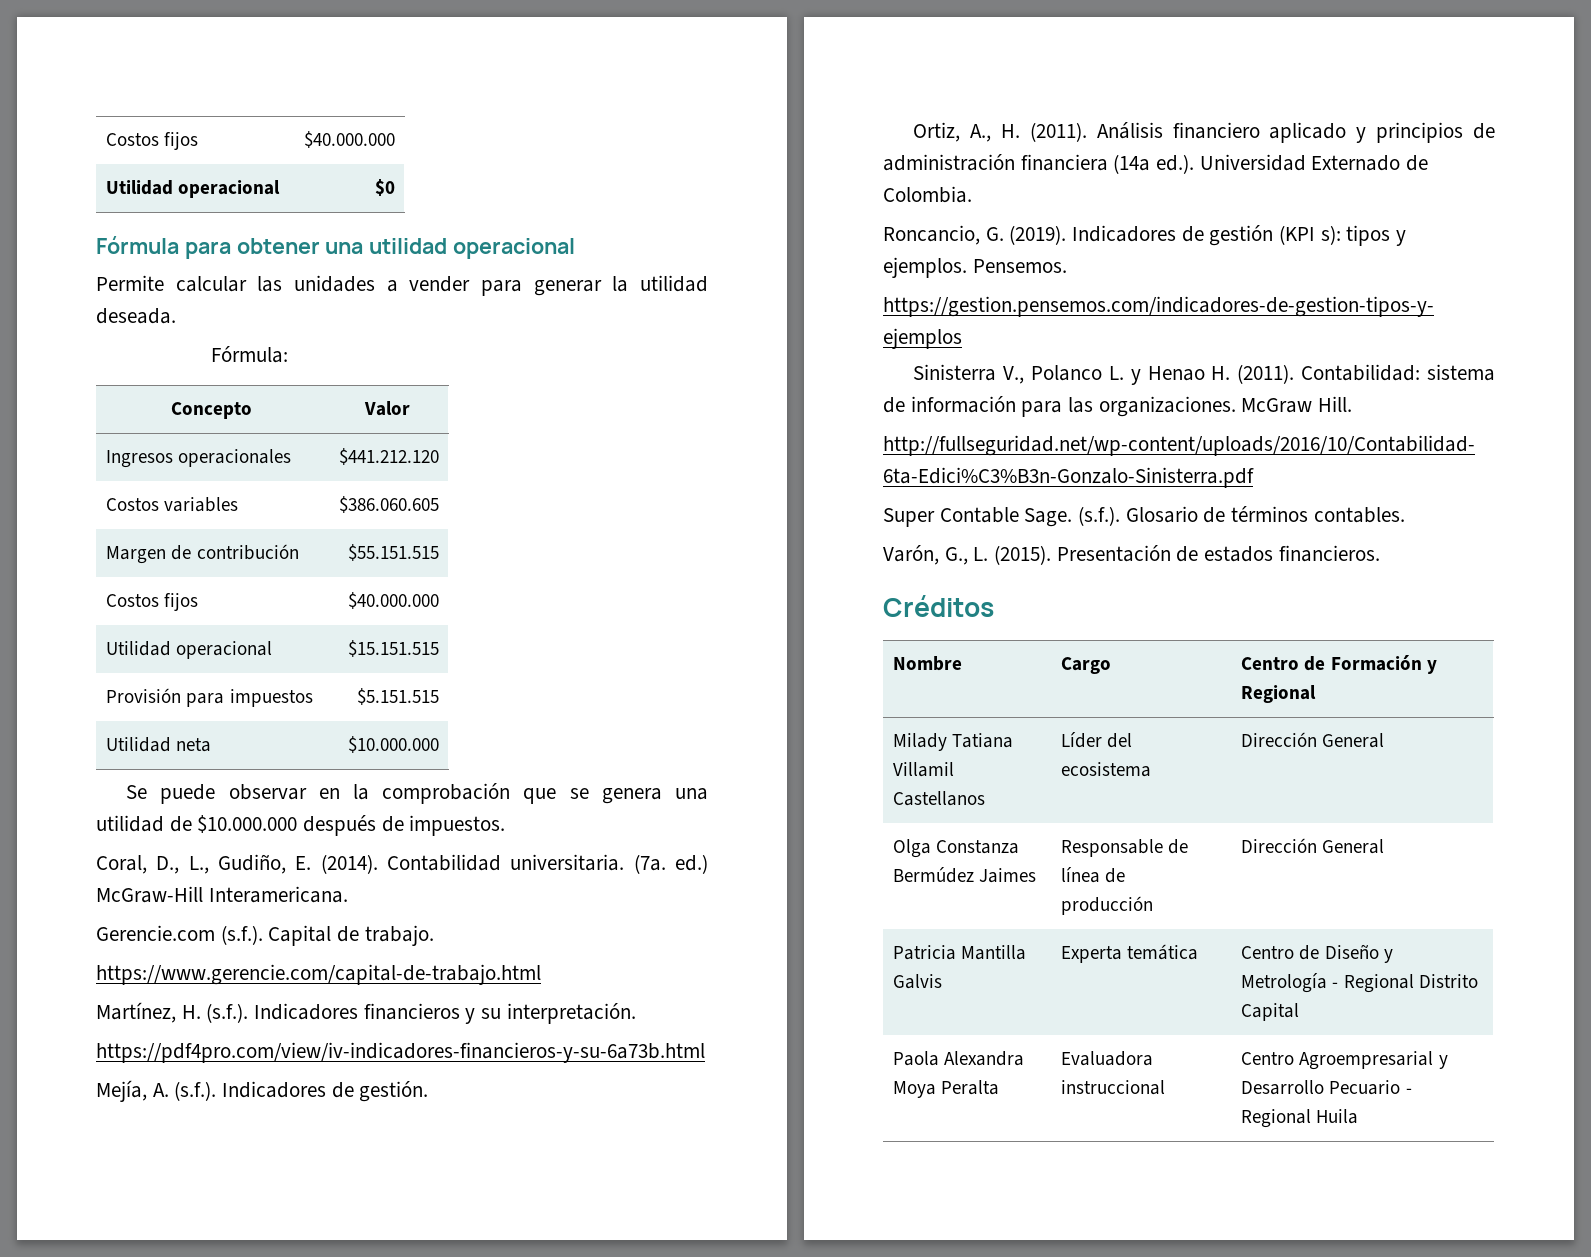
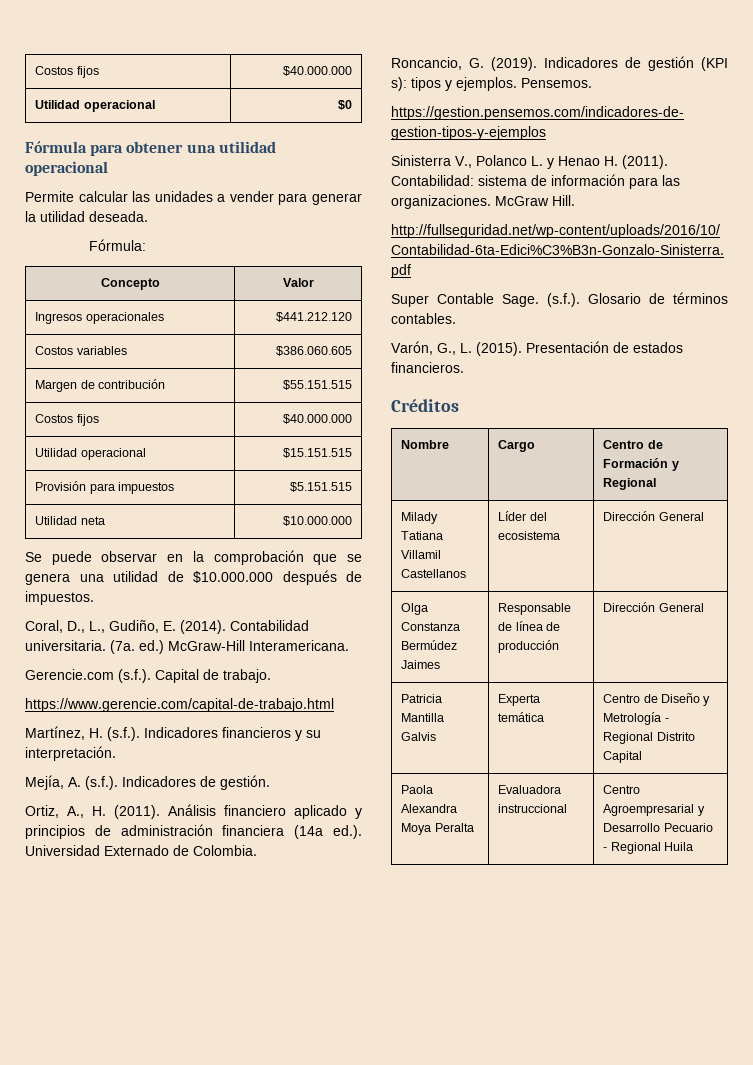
- https://pdf4pro.com/view/iv-indicadores-financieros-y-su-6a73b.html

